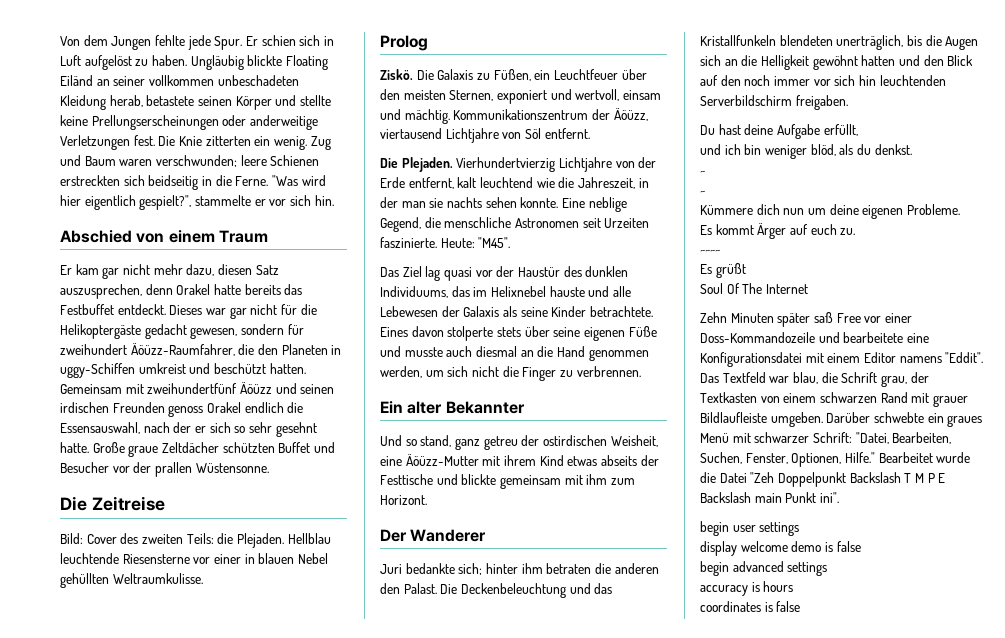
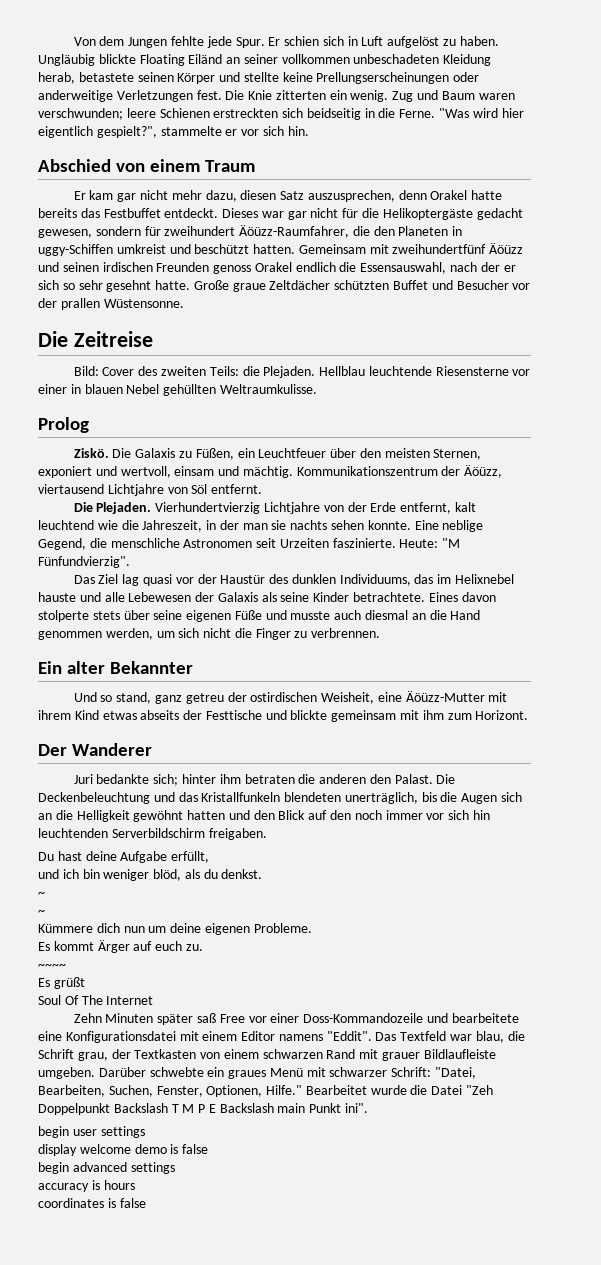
- Heute: "M45".
+ Heute: "M Fünfundvierzig".

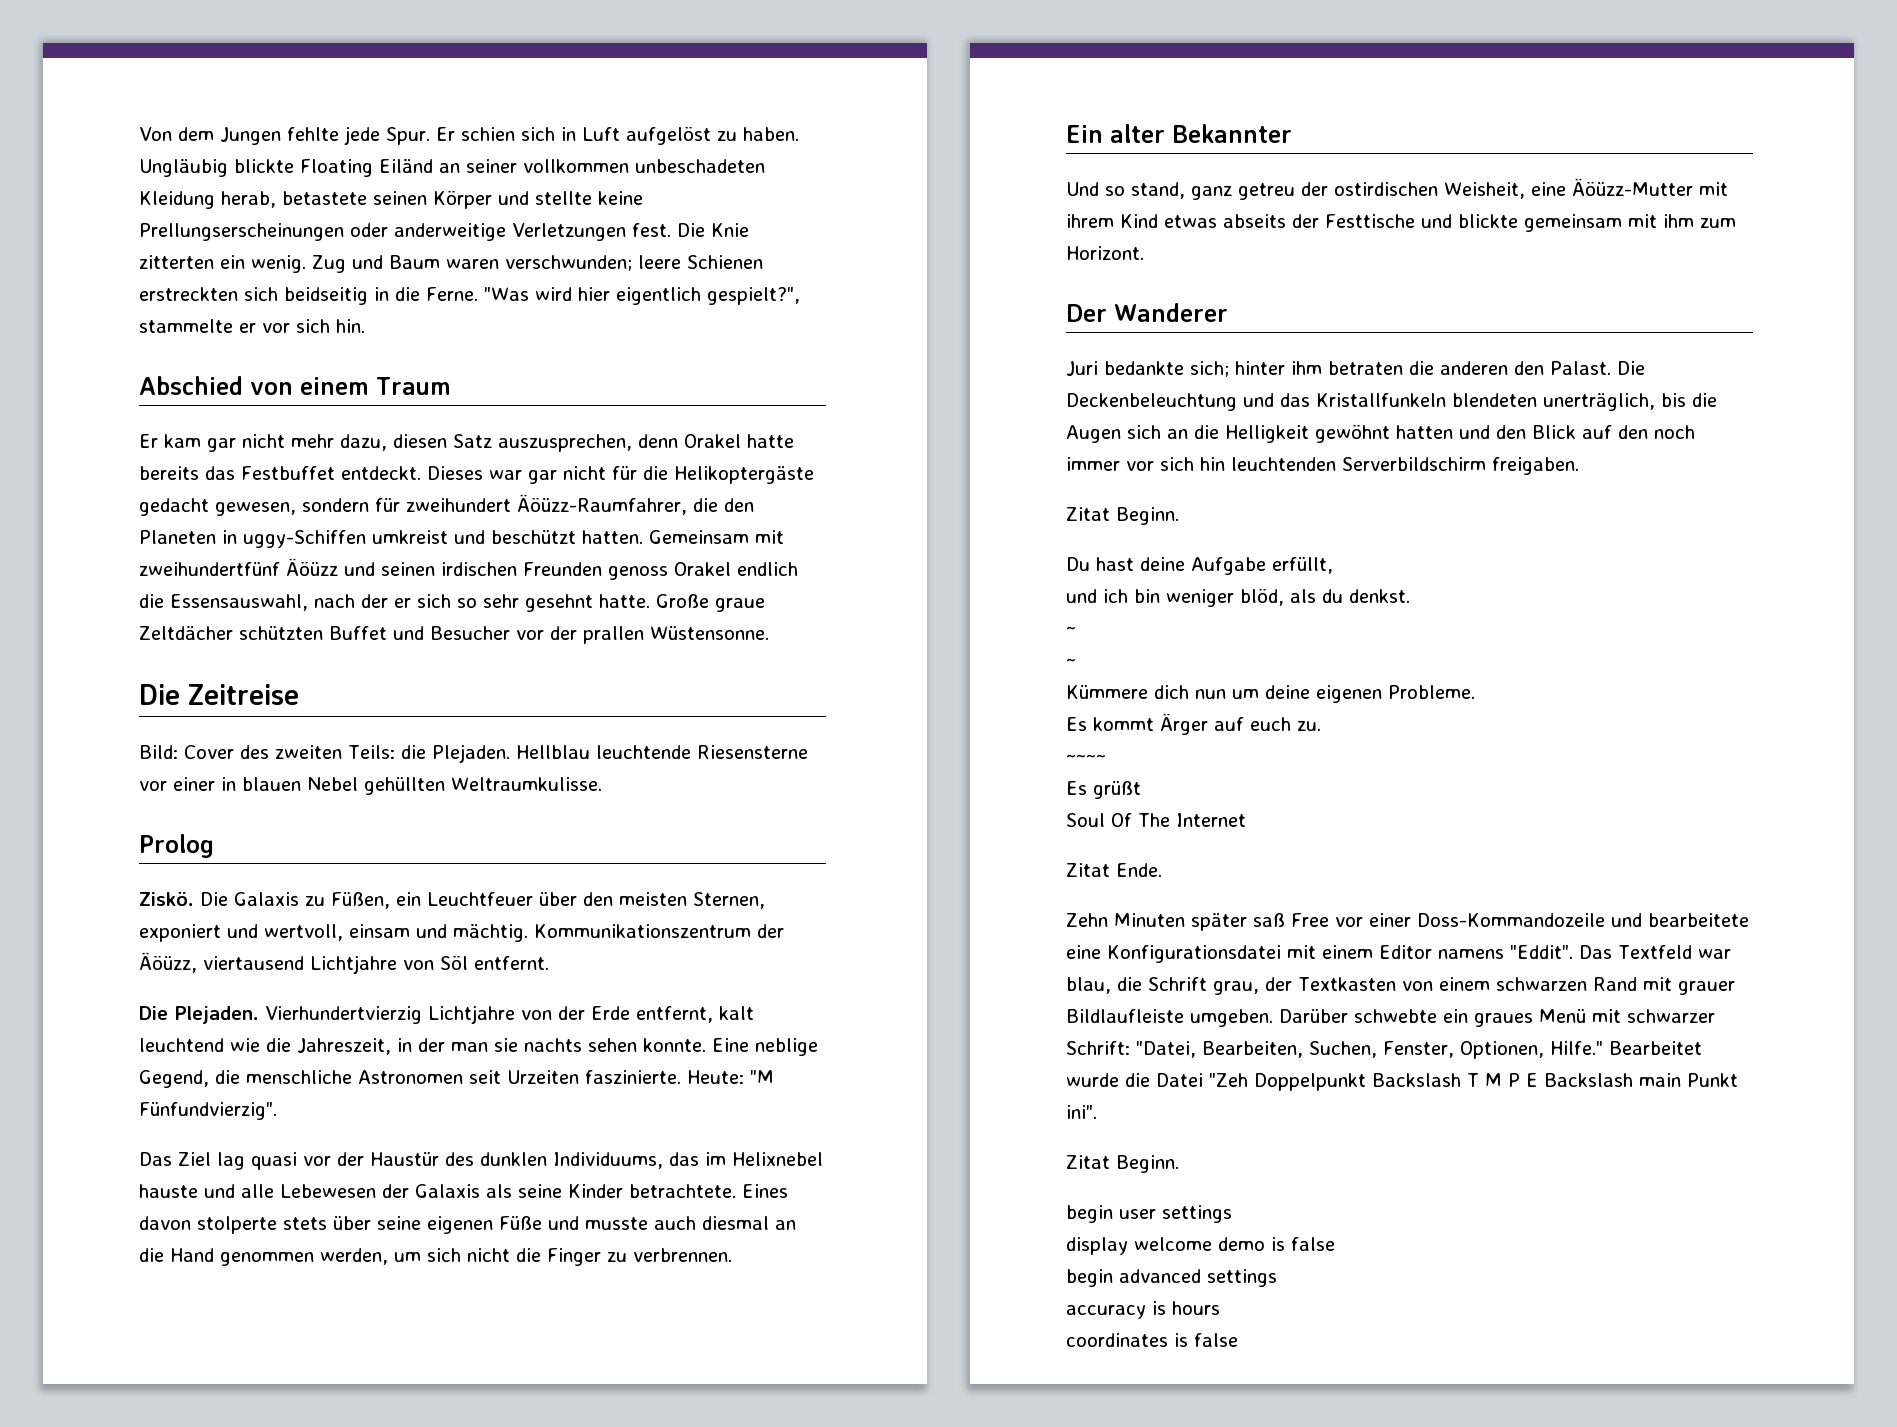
  Die Deckenbeleuchtung und das Kristallfunkeln blendeten unerträglich, bis die Augen sich an die Helligkeit gewöhnt hatten und den Blick auf den noch immer vor sich hin leuchtenden Serverbildschirm freigaben.
+ Zitat Beginn.
+ Zitat Ende.
  Bearbeitet wurde die Datei "Zeh Doppelpunkt Backslash T M P E Backslash main Punkt ini".
+ Zitat Beginn.

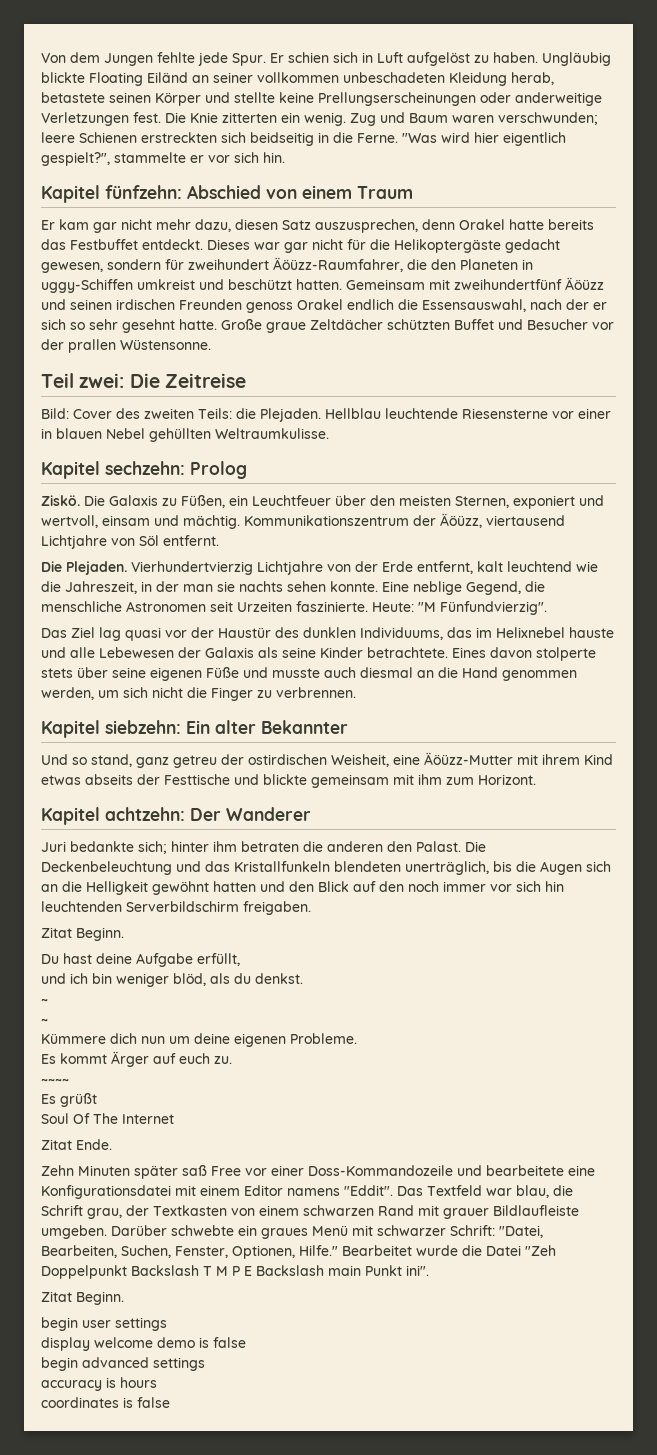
- Abschied von einem Traum
+ Kapitel fünfzehn: Abschied von einem Traum
- Die Zeitreise
+ Teil zwei: Die Zeitreise
- Prolog
+ Kapitel sechzehn: Prolog
- Ein alter Bekannter
+ Kapitel siebzehn: Ein alter Bekannter
- Der Wanderer
+ Kapitel achtzehn: Der Wanderer

